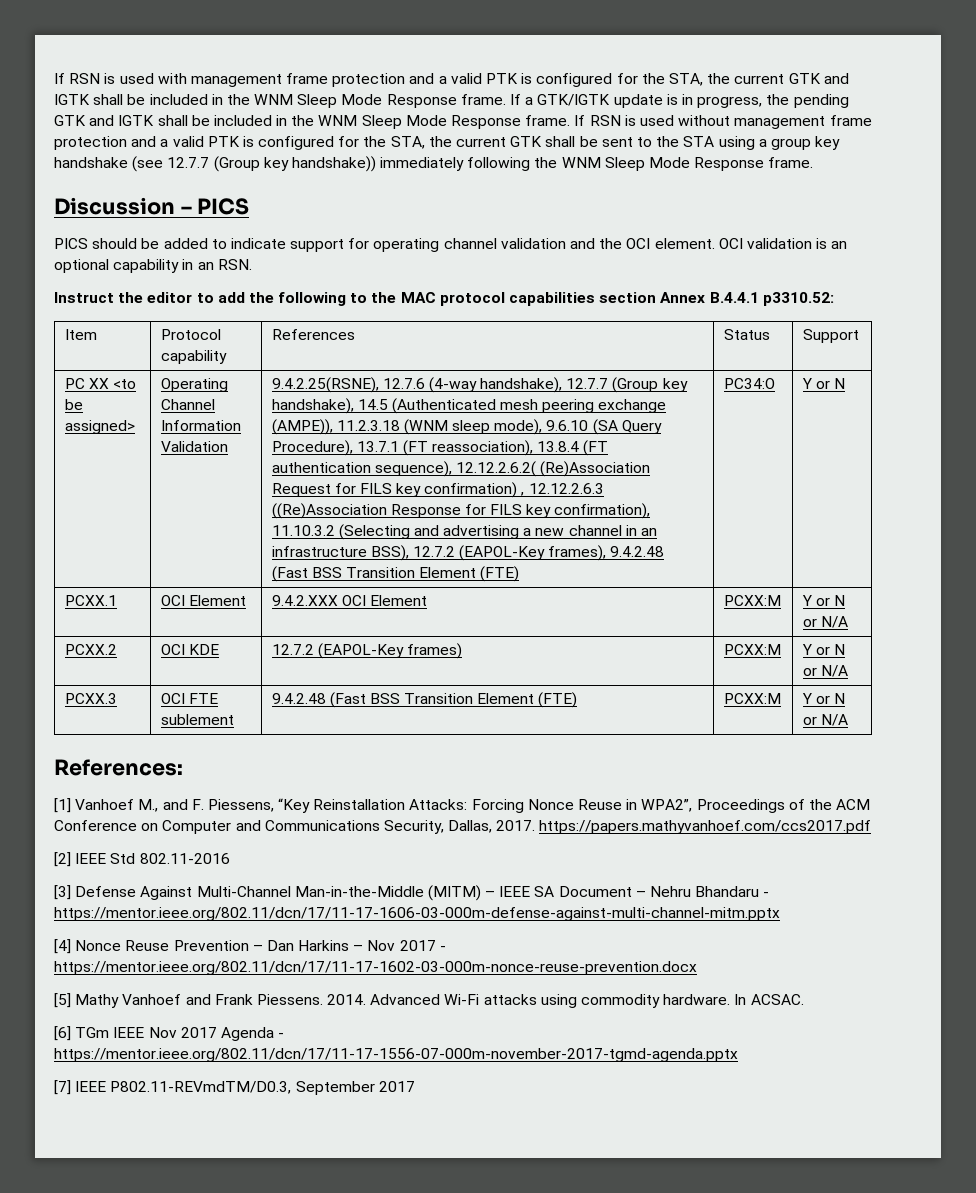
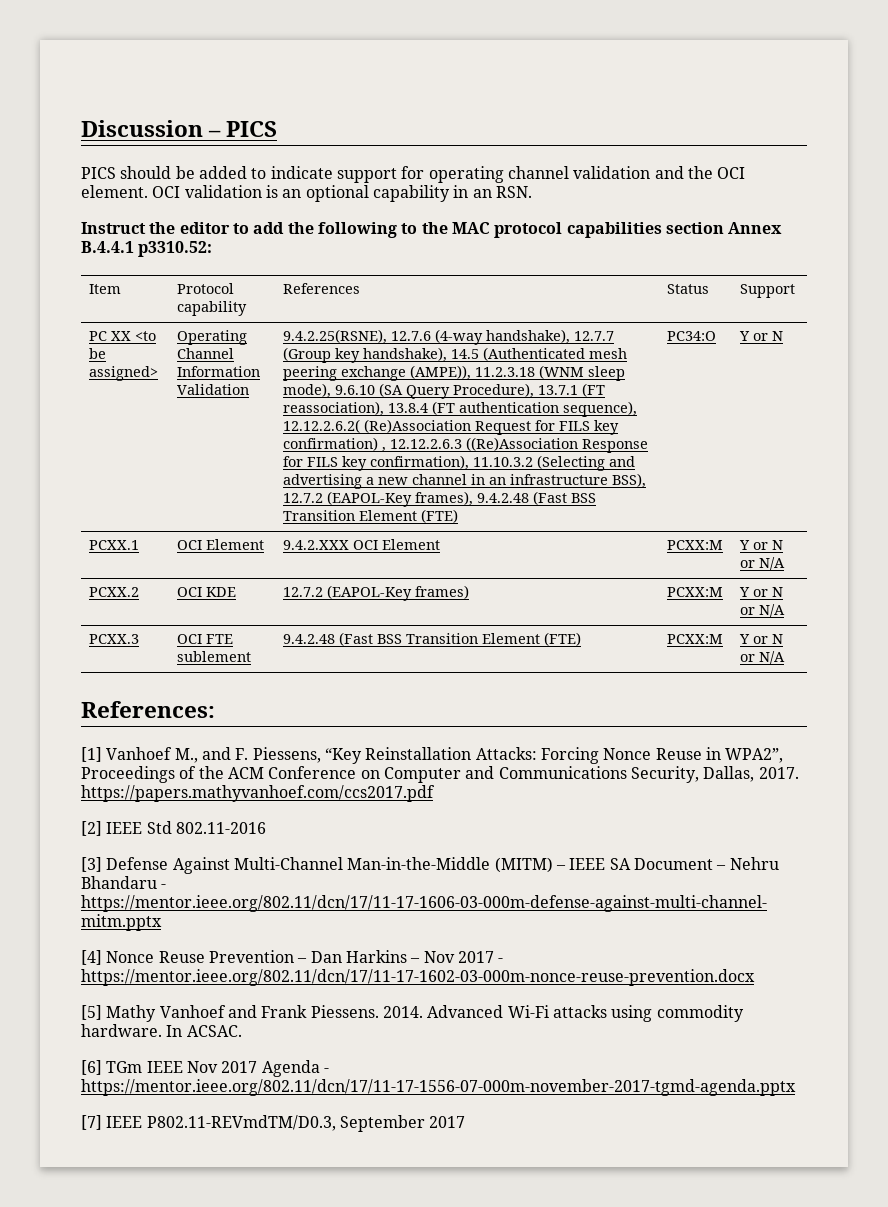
- If RSN is used with management frame protection and a valid PTK is configured for the STA, the current GTK and IGTK shall be included in the WNM Sleep Mode Response frame. If a GTK/IGTK update is in progress, the pending GTK and IGTK shall be included in the WNM Sleep Mode Response frame. If RSN is used without management frame protection and a valid PTK is configured for the STA, the current GTK shall be sent to the STA using a group key handshake (see 12.7.7 (Group key handshake)) immediately following the WNM Sleep Mode Response frame.

